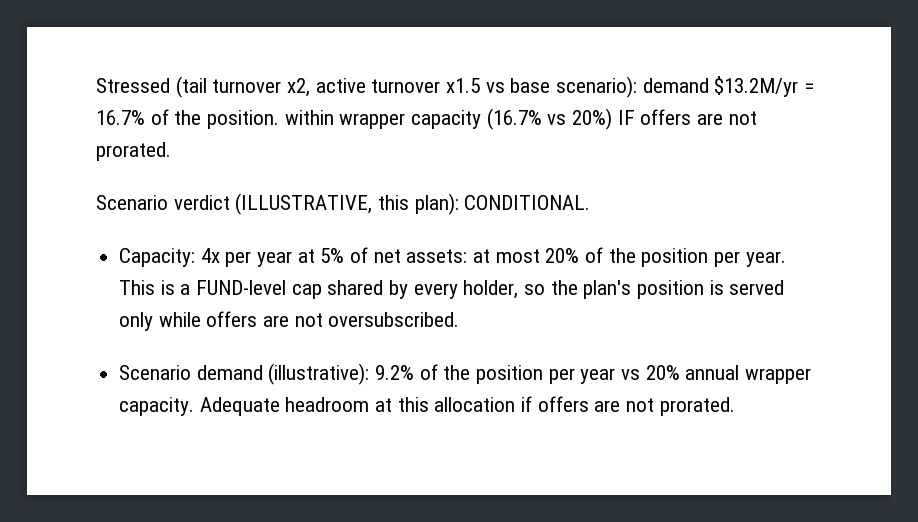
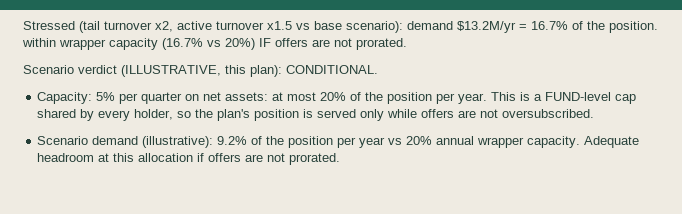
- Capacity: 4x per year at 5% of net assets: at most 20% of the position per year.
+ Capacity: 5% per quarter on net assets: at most 20% of the position per year.

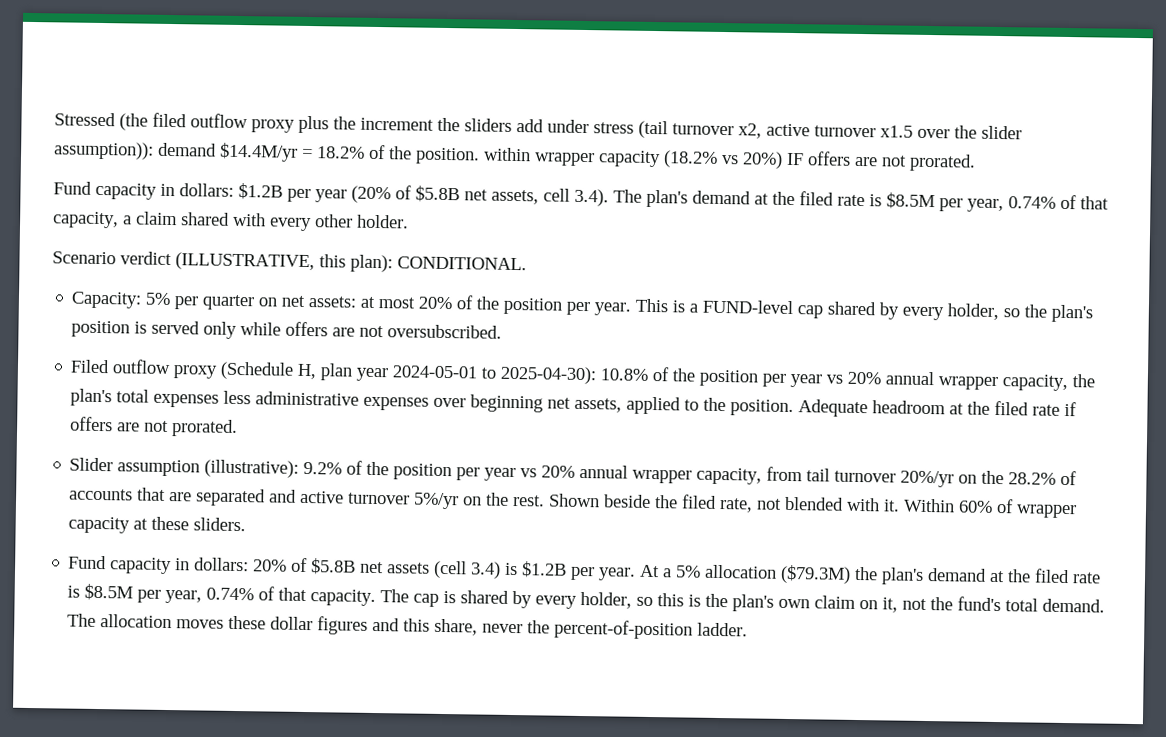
- Stressed (tail turnover x2, active turnover x1.5 vs base scenario): demand $13.2M/yr = 16.7% of the position. within wrapper capacity (16.7% vs 20%) IF offers are not prorated.
+ Stressed (the filed outflow proxy plus the increment the sliders add under stress (tail turnover x2, active turnover x1.5 over the slider assumption)): demand $14.4M/yr = 18.2% of the position. within wrapper capacity (18.2% vs 20%) IF offers are not prorated.
+ Fund capacity in dollars: $1.2B per year (20% of $5.8B net assets, cell 3.4). The plan's demand at the filed rate is $8.5M per year, 0.74% of that capacity, a claim shared with every other holder.
- Scenario demand (illustrative): 9.2% of the position per year vs 20% annual wrapper capacity. Adequate headroom at this allocation if offers are not prorated.
+ Filed outflow proxy (Schedule H, plan year 2024-05-01 to 2025-04-30): 10.8% of the position per year vs 20% annual wrapper capacity, the plan's total expenses less administrative expenses over beginning net assets, applied to the position. Adequate headroom at the filed rate if offers are not prorated.
+ Slider assumption (illustrative): 9.2% of the position per year vs 20% annual wrapper capacity, from tail turnover 20%/yr on the 28.2% of accounts that are separated and active turnover 5%/yr on the rest. Shown beside the filed rate, not blended with it. Within 60% of wrapper capacity at these sliders.
+ Fund capacity in dollars: 20% of $5.8B net assets (cell 3.4) is $1.2B per year. At a 5% allocation ($79.3M) the plan's demand at the filed rate is $8.5M per year, 0.74% of that capacity. The cap is shared by every holder, so this is the plan's own claim on it, not the fund's total demand. The allocation moves these dollar figures and this share, never the percent-of-position ladder.

